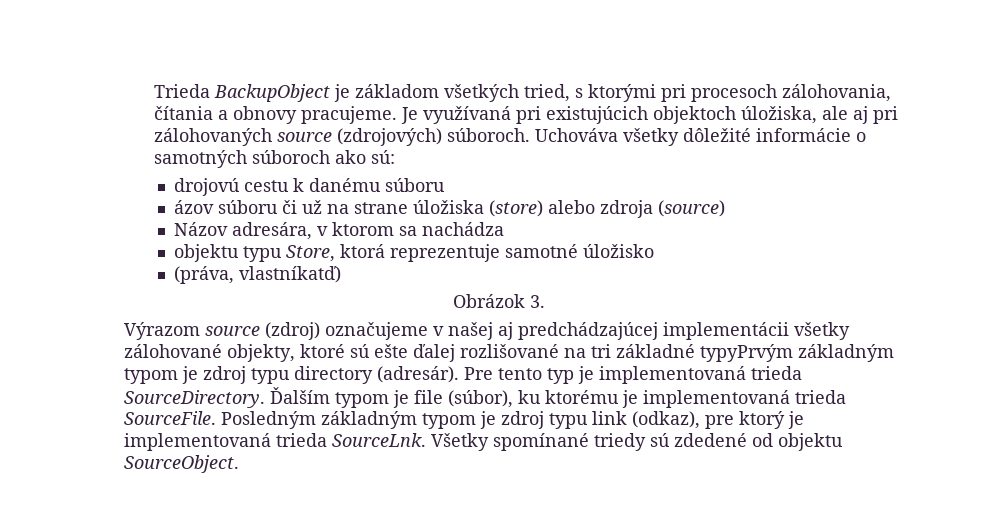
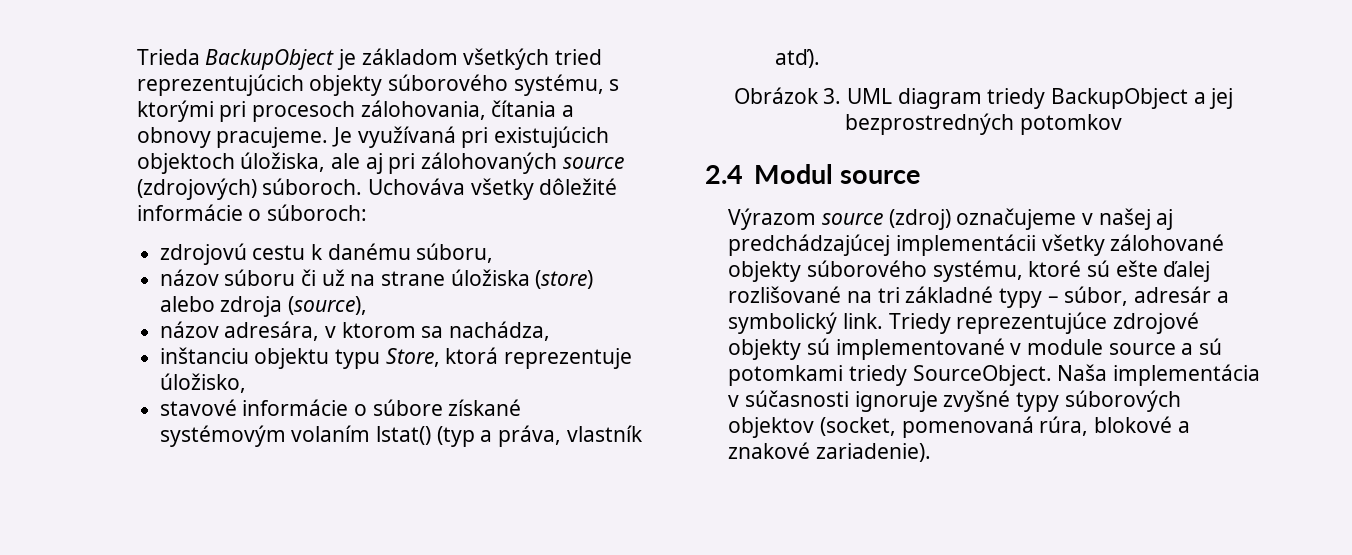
- Trieda BackupObject je základom všetkých tried, s ktorými pri procesoch zálohovania, čítania a obnovy pracujeme.
+ Trieda BackupObject je základom všetkých tried reprezentujúcich objekty súborového systému, s ktorými pri procesoch zálohovania, čítania a obnovy pracujeme.
- Uchováva všetky dôležité informácie o samotných súboroch ako sú:
- drojovú cestu k danému súboru
- ázov súboru či už na strane úložiska (store) alebo zdroja (source)
- Názov adresára, v ktorom sa nachádza
- objektu typu Store, ktorá reprezentuje samotné úložisko
- (práva, vlastníkatď)
- Obrázok 3.
+ Uchováva všetky dôležité informácie o súboroch:
+ zdrojovú cestu k danému súboru,
+ názov súboru či už na strane úložiska (store) alebo zdroja (source),
+ názov adresára, v ktorom sa nachádza,
+ inštanciu objektu typu Store, ktorá reprezentuje úložisko,
+ stavové informácie o súbore získané systémovým volaním lstat() (typ a práva, vlastník atď).
+ Obrázok 3. UML diagram triedy BackupObject a jej bezprostredných potomkov
+ 2.4 Modul source
- Výrazom source (zdroj) označujeme v našej aj predchádzajúcej implementácii všetky zálohované objekty, ktoré sú ešte ďalej rozlišované na tri základné typyPrvým základným typom je zdroj typu directory (adresár). Pre tento typ je implementovaná trieda SourceDirectory. Ďalším typom je file (súbor), ku ktorému je implementovaná trieda SourceFile. Posledným základným typom je zdroj typu link (odkaz), pre ktorý je implementovaná trieda SourceLnk. Všetky spomínané triedy sú zdedené od objektu SourceObject.
+ Výrazom source (zdroj) označujeme v našej aj predchádzajúcej implementácii všetky zálohované objekty súborového systému, ktoré sú ešte ďalej rozlišované na tri základné typy – súbor, adresár a symbolický link. Triedy reprezentujúce zdrojové objekty sú implementované v module source a sú potomkami triedy SourceObject. Naša implementácia v súčasnosti ignoruje zvyšné typy súborových objektov (socket, pomenovaná rúra, blokové a znakové zariadenie).

